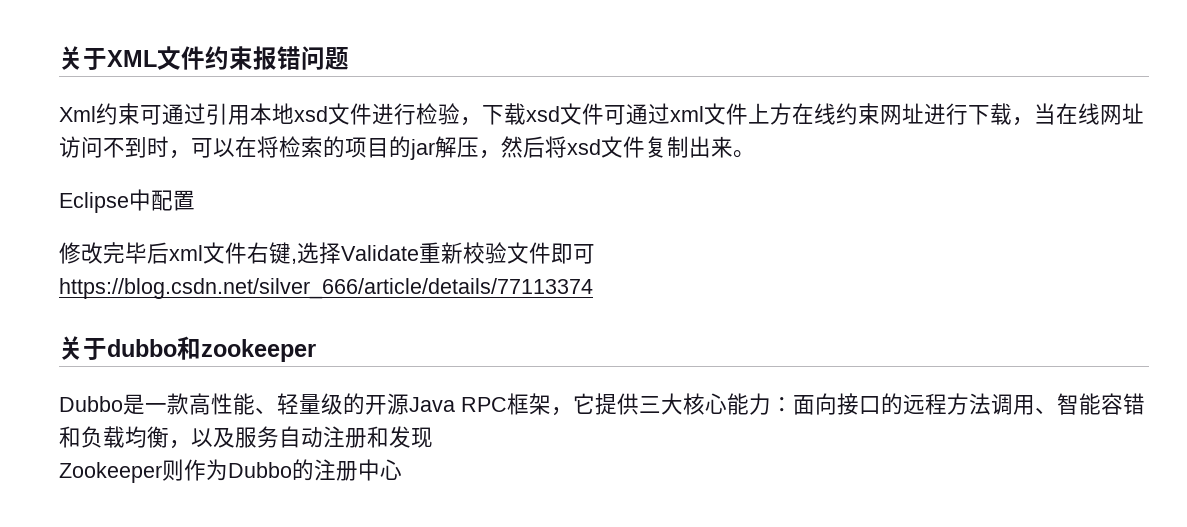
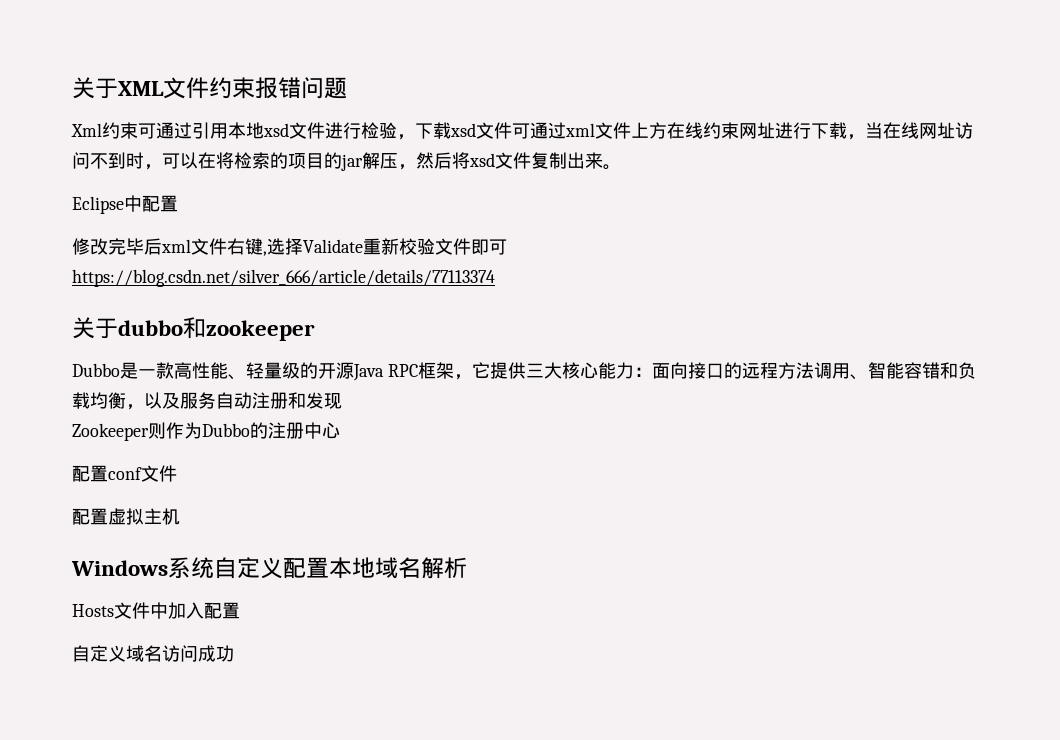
+ 配置conf文件
+ 配置虚拟主机
+ Windows系统自定义配置本地域名解析
+ Hosts文件中加入配置
+ 自定义域名访问成功

